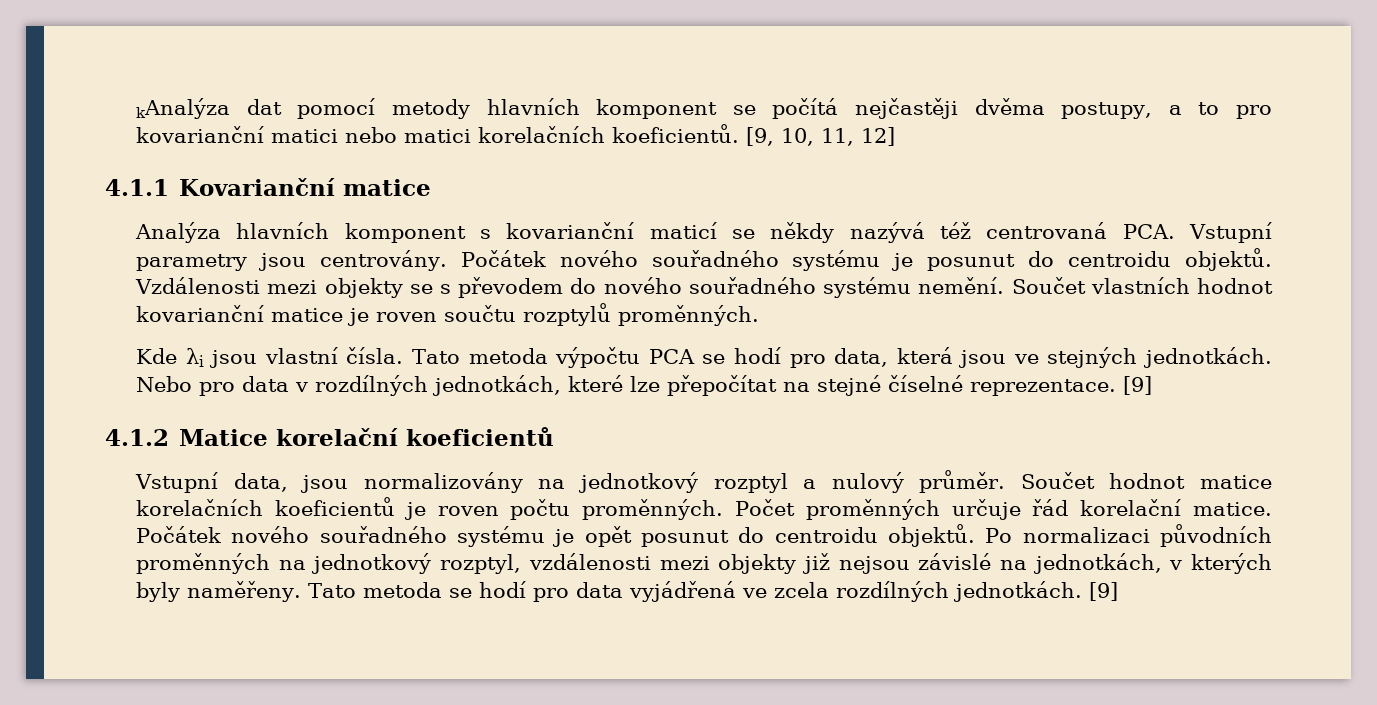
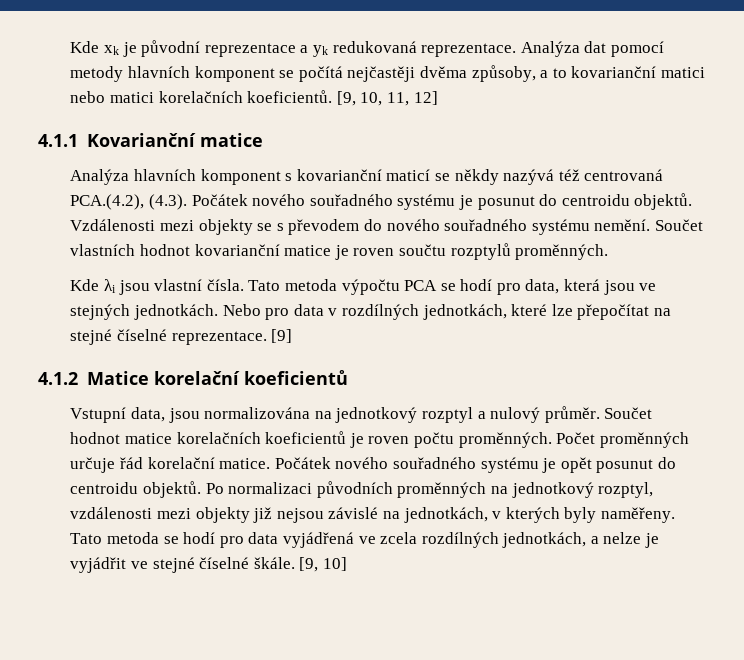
- kAnalýza dat pomocí metody hlavních komponent se počítá nejčastěji dvěma postupy, a to pro kovarianční matici nebo matici korelačních koeficientů.
+ Kde xk je původní reprezentace a yk redukovaná reprezentace. Analýza dat pomocí metody hlavních komponent se počítá nejčastěji dvěma způsoby, a to kovarianční matici nebo matici korelačních koeficientů.
- Analýza hlavních komponent s kovarianční maticí se někdy nazývá též centrovaná PCA. Vstupní parametry jsou centrovány. Počátek nového souřadného systému je posunut do centroidu objektů.
+ Analýza hlavních komponent s kovarianční maticí se někdy nazývá též centrovaná PCA.(4.2), (4.3). Počátek nového souřadného systému je posunut do centroidu objektů.
- Vstupní data, jsou normalizovány na jednotkový rozptyl a nulový průměr.
+ Vstupní data, jsou normalizována na jednotkový rozptyl a nulový průměr.
- Tato metoda se hodí pro data vyjádřená ve zcela rozdílných jednotkách. [9]
+ Tato metoda se hodí pro data vyjádřená ve zcela rozdílných jednotkách, a nelze je vyjádřit ve stejné číselné škále. [9, 10]

